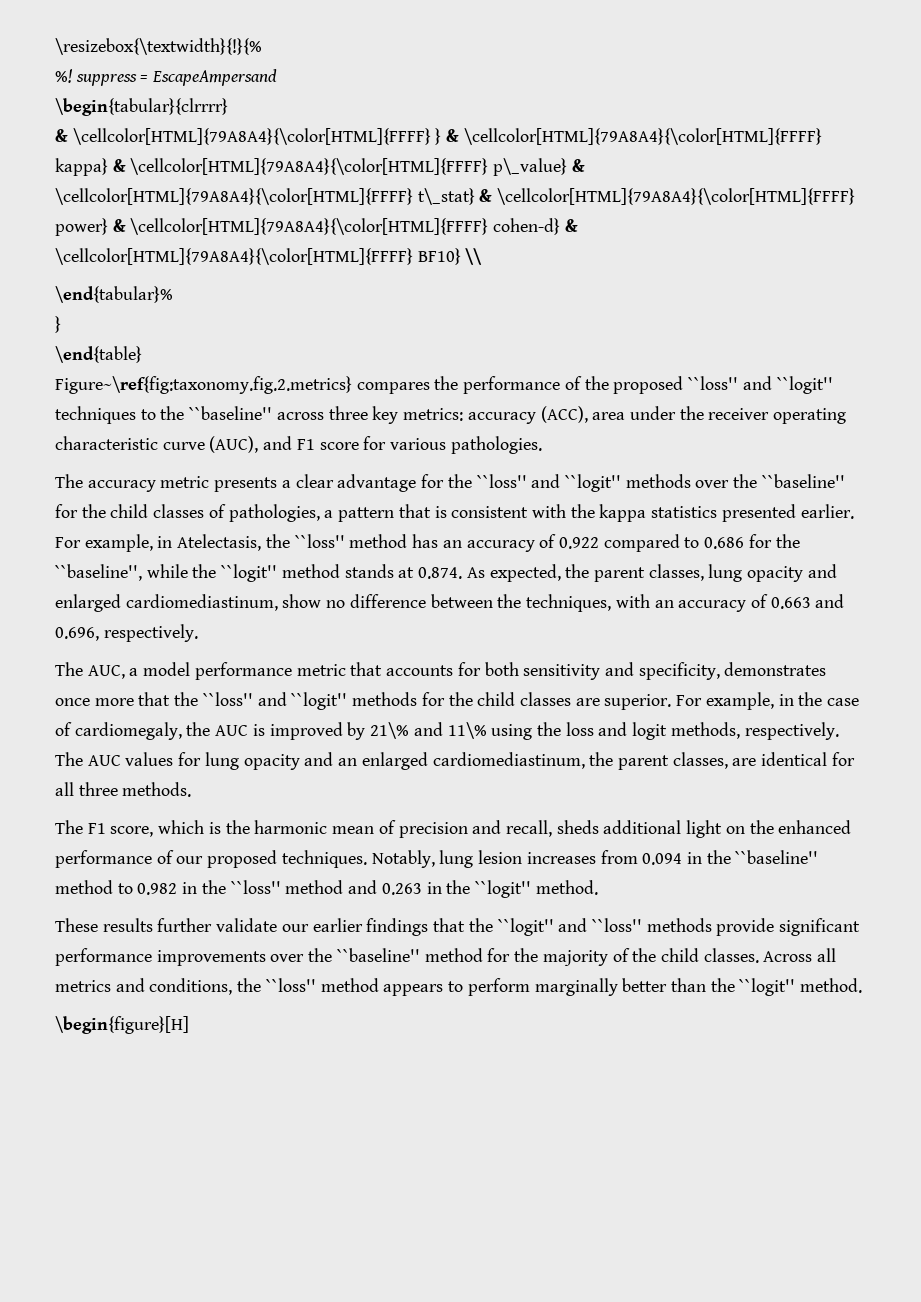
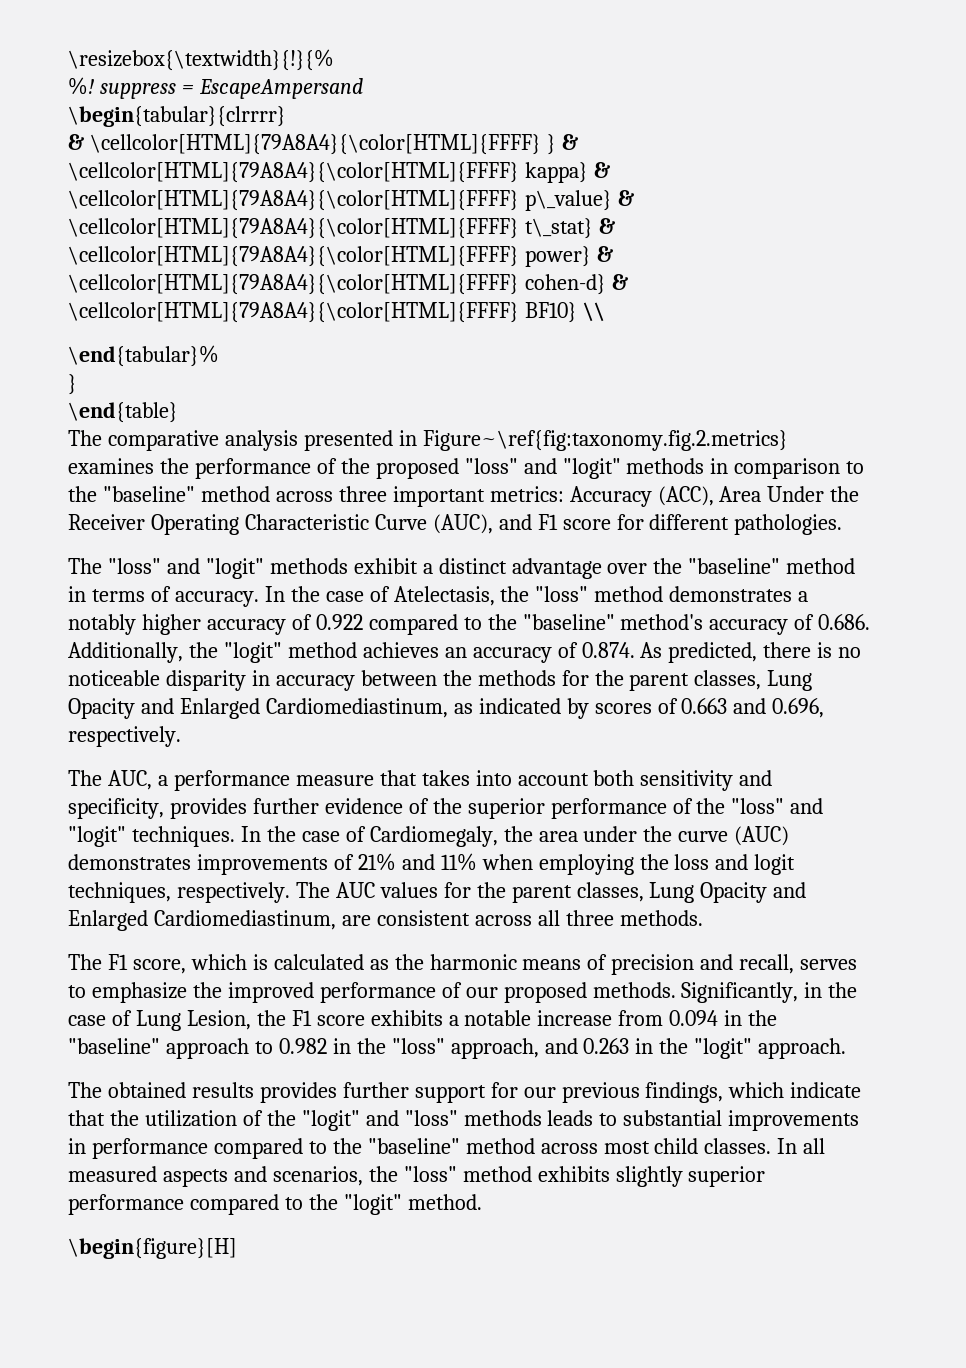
- Figure~\ref{fig:taxonomy.fig.2.metrics} compares the performance of the proposed ``loss'' and ``logit'' techniques to the ``baseline'' across three key metrics: accuracy (ACC), area under the receiver operating characteristic curve (AUC), and F1 score for various pathologies.
+ The comparative analysis presented in Figure~\ref{fig:taxonomy.fig.2.metrics} examines the performance of the proposed "loss" and "logit" methods in comparison to the "baseline" method across three important metrics: Accuracy (ACC), Area Under the Receiver Operating Characteristic Curve (AUC), and F1 score for different pathologies.
- The accuracy metric presents a clear advantage for the ``loss'' and ``logit'' methods over the ``baseline'' for the child classes of pathologies, a pattern that is consistent with the kappa statistics presented earlier. For example, in Atelectasis, the ``loss'' method has an accuracy of 0.922 compared to 0.686 for the ``baseline'', while the ``logit'' method stands at 0.874. As expected, the parent classes, lung opacity and enlarged cardiomediastinum, show no difference between the techniques, with an accuracy of 0.663 and 0.696, respectively.
+ The "loss" and "logit" methods exhibit a distinct advantage over the "baseline" method in terms of accuracy. In the case of Atelectasis, the "loss" method demonstrates a notably higher accuracy of 0.922 compared to the "baseline" method's accuracy of 0.686. Additionally, the "logit" method achieves an accuracy of 0.874. As predicted, there is no noticeable disparity in accuracy between the methods for the parent classes, Lung Opacity and Enlarged Cardiomediastinum, as indicated by scores of 0.663 and 0.696, respectively.
- The AUC, a model performance metric that accounts for both sensitivity and specificity, demonstrates once more that the ``loss'' and ``logit'' methods for the child classes are superior. For example, in the case of cardiomegaly, the AUC is improved by 21\% and 11\% using the loss and logit methods, respectively.
+ The AUC, a performance measure that takes into account both sensitivity and specificity, provides further evidence of the superior performance of the "loss" and "logit" techniques. In the case of Cardiomegaly, the area under the curve (AUC) demonstrates improvements of 21% and 11% when employing the loss and logit techniques, respectively.
- The AUC values for lung opacity and an enlarged cardiomediastinum, the parent classes, are identical for all three methods.
+ The AUC values for the parent classes, Lung Opacity and Enlarged Cardiomediastinum, are consistent across all three methods.
- The F1 score, which is the harmonic mean of precision and recall, sheds additional light on the enhanced performance of our proposed techniques. Notably, lung lesion increases from 0.094 in the ``baseline'' method to 0.982 in the ``loss'' method and 0.263 in the ``logit'' method.
- These results further validate our earlier findings that the ``logit'' and ``loss'' methods provide significant performance improvements over the ``baseline'' method for the majority of the child classes. Across all metrics and conditions, the ``loss'' method appears to perform marginally better than the ``logit'' method.
+ The F1 score, which is calculated as the harmonic means of precision and recall, serves to emphasize the improved performance of our proposed methods. Significantly, in the case of Lung Lesion, the F1 score exhibits a notable increase from 0.094 in the "baseline" approach to 0.982 in the "loss" approach, and 0.263 in the "logit" approach.
+ The obtained results provides further support for our previous findings, which indicate that the utilization of the "logit" and "loss" methods leads to substantial improvements in performance compared to the "baseline" method across most child classes. In all measured aspects and scenarios, the "loss" method exhibits slightly superior performance compared to the "logit" method.

